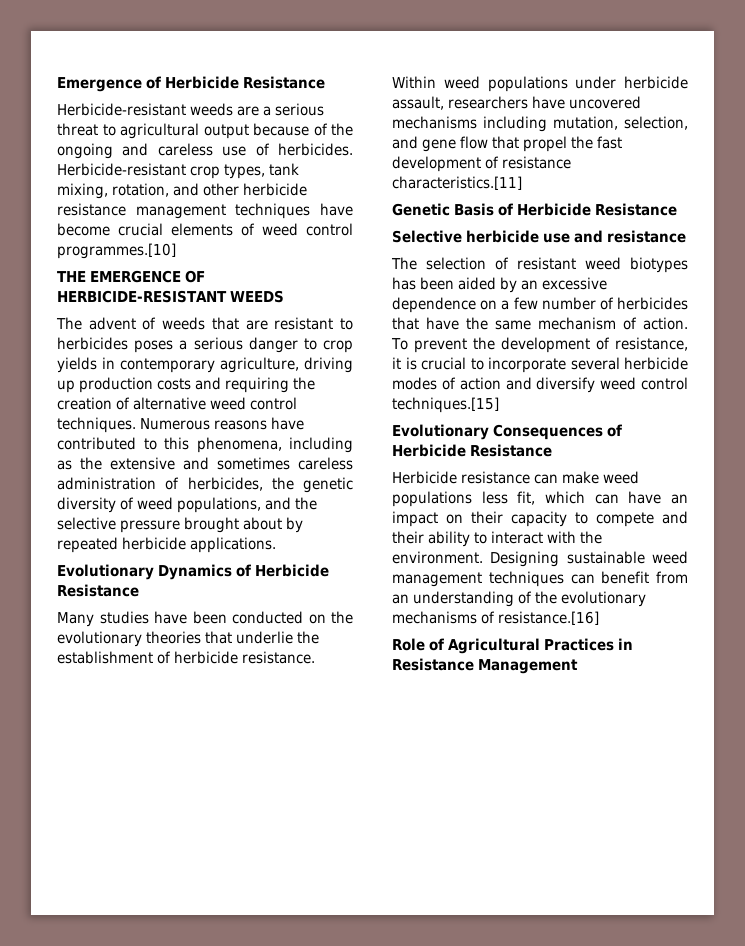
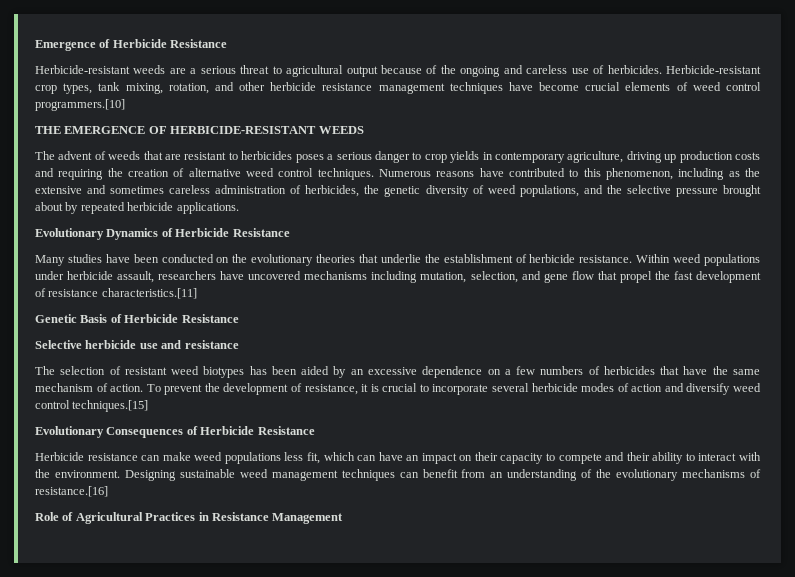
- Herbicide-resistant crop types, tank mixing, rotation, and other herbicide resistance management techniques have become crucial elements of weed control programmes.[10]
+ Herbicide-resistant crop types, tank mixing, rotation, and other herbicide resistance management techniques have become crucial elements of weed control programmers.[10]
- Numerous reasons have contributed to this phenomena, including as the extensive and sometimes careless administration of herbicides, the genetic diversity of weed populations, and the selective pressure brought about by repeated herbicide applications.
+ Numerous reasons have contributed to this phenomenon, including as the extensive and sometimes careless administration of herbicides, the genetic diversity of weed populations, and the selective pressure brought about by repeated herbicide applications.
- The selection of resistant weed biotypes has been aided by an excessive dependence on a few number of herbicides that have the same mechanism of action.
+ The selection of resistant weed biotypes has been aided by an excessive dependence on a few numbers of herbicides that have the same mechanism of action.

